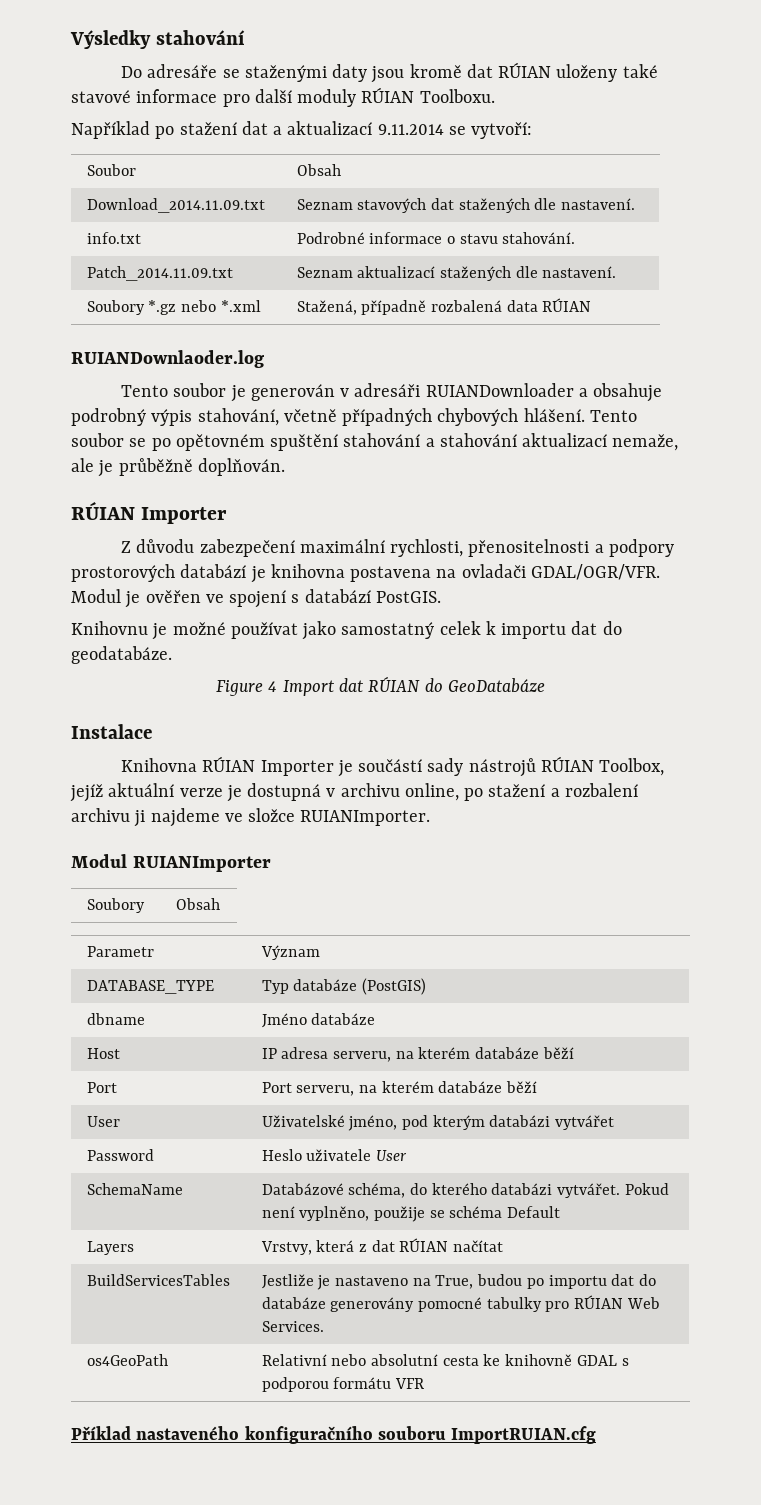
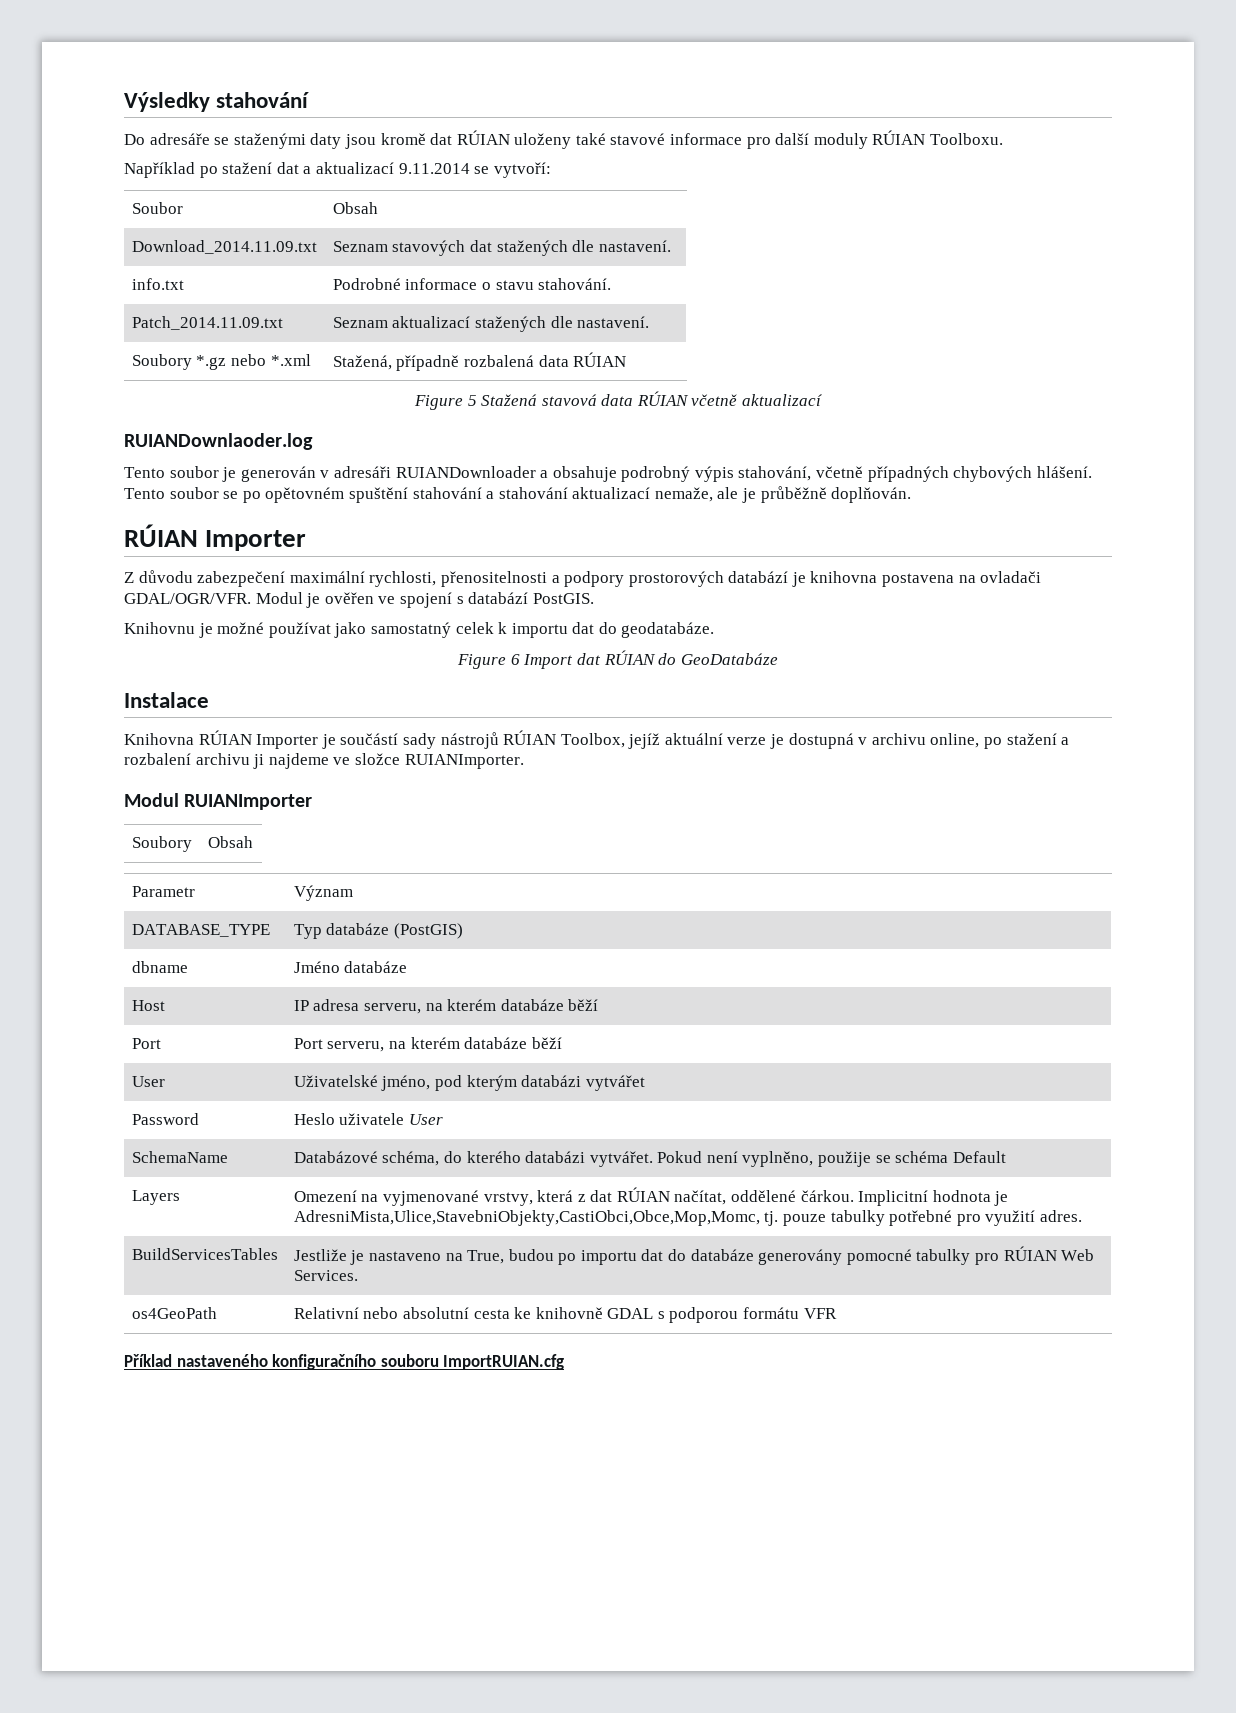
+ Figure 5 Stažená stavová data RÚIAN včetně aktualizací
- Figure 4 Import dat RÚIAN do GeoDatabáze
+ Figure 6 Import dat RÚIAN do GeoDatabáze
- Layers | Vrstvy, která z dat RÚIAN načítat
+ Layers | Omezení na vyjmenované vrstvy, která z dat RÚIAN načítat, oddělené čárkou. Implicitní hodnota je AdresniMista,Ulice,StavebniObjekty,CastiObci,Obce,Mop,Momc, tj. pouze tabulky potřebné pro využití adres.

